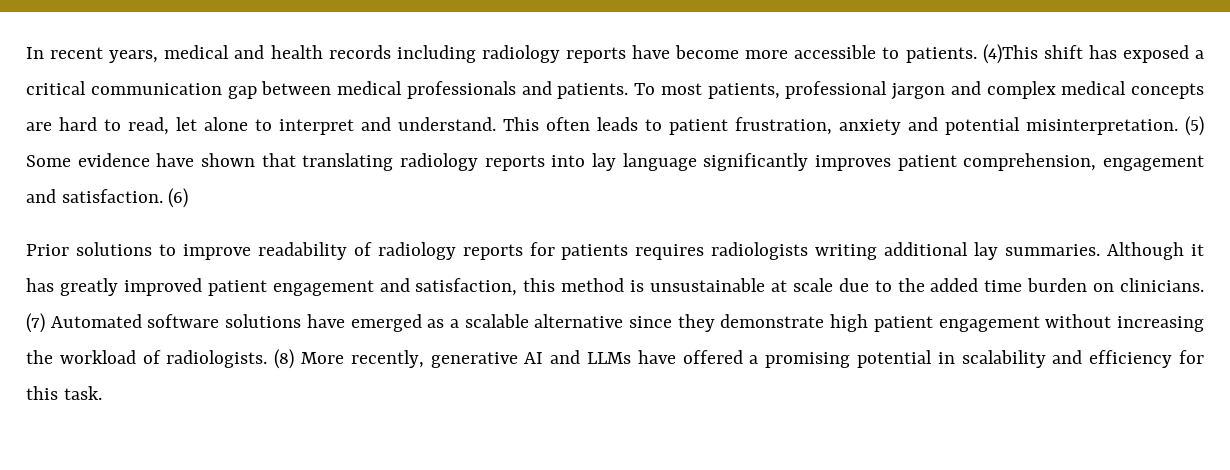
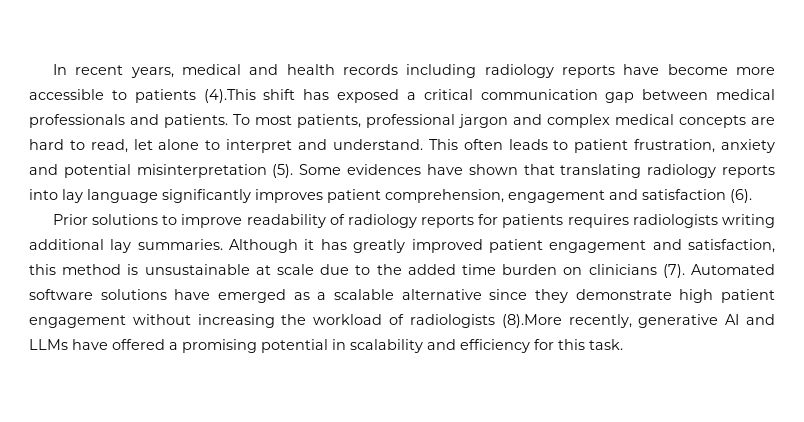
- In recent years, medical and health records including radiology reports have become more accessible to patients. (4)This shift has exposed a critical communication gap between medical professionals and patients.
+ In recent years, medical and health records including radiology reports have become more accessible to patients (4).This shift has exposed a critical communication gap between medical professionals and patients.
- This often leads to patient frustration, anxiety and potential misinterpretation. (5) Some evidence have shown that translating radiology reports into lay language significantly improves patient comprehension, engagement and satisfaction. (6)
+ This often leads to patient frustration, anxiety and potential misinterpretation (5). Some evidences have shown that translating radiology reports into lay language significantly improves patient comprehension, engagement and satisfaction (6).
- Although it has greatly improved patient engagement and satisfaction, this method is unsustainable at scale due to the added time burden on clinicians. (7) Automated software solutions have emerged as a scalable alternative since they demonstrate high patient engagement without increasing the workload of radiologists. (8) More recently, generative AI and LLMs have offered a promising potential in scalability and efficiency for this task.
+ Although it has greatly improved patient engagement and satisfaction, this method is unsustainable at scale due to the added time burden on clinicians (7). Automated software solutions have emerged as a scalable alternative since they demonstrate high patient engagement without increasing the workload of radiologists (8).More recently, generative AI and LLMs have offered a promising potential in scalability and efficiency for this task.

